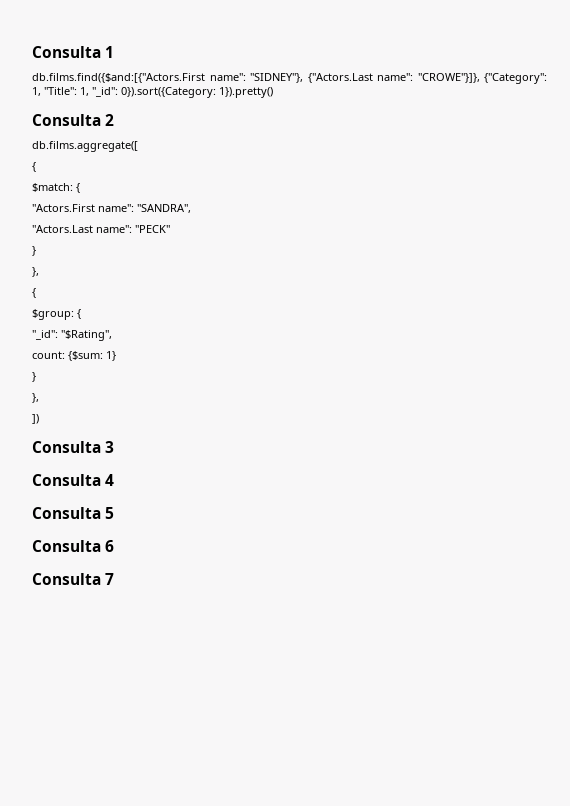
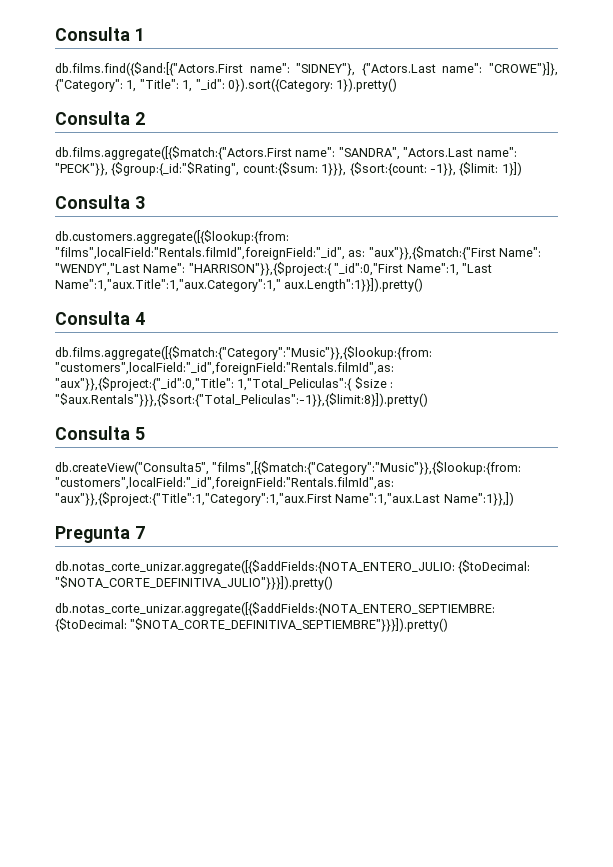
- db.films.aggregate([
- {
- $match: {
- "Actors.First name": "SANDRA",
- "Actors.Last name": "PECK"
- }
- },
- {
- $group: {
- "_id": "$Rating",
- count: {$sum: 1}
- }
- },
- ])
+ db.films.aggregate([{$match:{"Actors.First name": "SANDRA", "Actors.Last name": "PECK"}}, {$group:{_id:"$Rating", count:{$sum: 1}}}, {$sort:{count: -1}}, {$limit: 1}])
  Consulta 3
+ db.customers.aggregate([{$lookup:{from: "films",localField:"Rentals.filmId",foreignField:"_id", as: "aux"}},{$match:{"First Name": "WENDY","Last Name": "HARRISON"}},{$project:{ "_id":0,"First Name":1, "Last Name":1,"aux.Title":1,"aux.Category":1," aux.Length":1}}]).pretty()
  Consulta 4
+ db.films.aggregate([{$match:{"Category":"Music"}},{$lookup:{from: "customers",localField:"_id",foreignField:"Rentals.filmId",as: "aux"}},{$project:{"_id":0,"Title": 1,"Total_Peliculas":{ $size : "$aux.Rentals"}}},{$sort:{"Total_Peliculas":-1}},{$limit:8}]).pretty()
  Consulta 5
- Consulta 6
- Consulta 7
+ db.createView("Consulta5", "films",[{$match:{"Category":"Music"}},{$lookup:{from: "customers",localField:"_id",foreignField:"Rentals.filmId",as: "aux"}},{$project:{"Title":1,"Category":1,"aux.First Name":1,"aux.Last Name":1}},])
+ Pregunta 7
+ db.notas_corte_unizar.aggregate([{$addFields:{NOTA_ENTERO_JULIO: {$toDecimal: "$NOTA_CORTE_DEFINITIVA_JULIO"}}}]).pretty()
+ db.notas_corte_unizar.aggregate([{$addFields:{NOTA_ENTERO_SEPTIEMBRE: {$toDecimal: "$NOTA_CORTE_DEFINITIVA_SEPTIEMBRE"}}}]).pretty()

